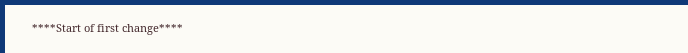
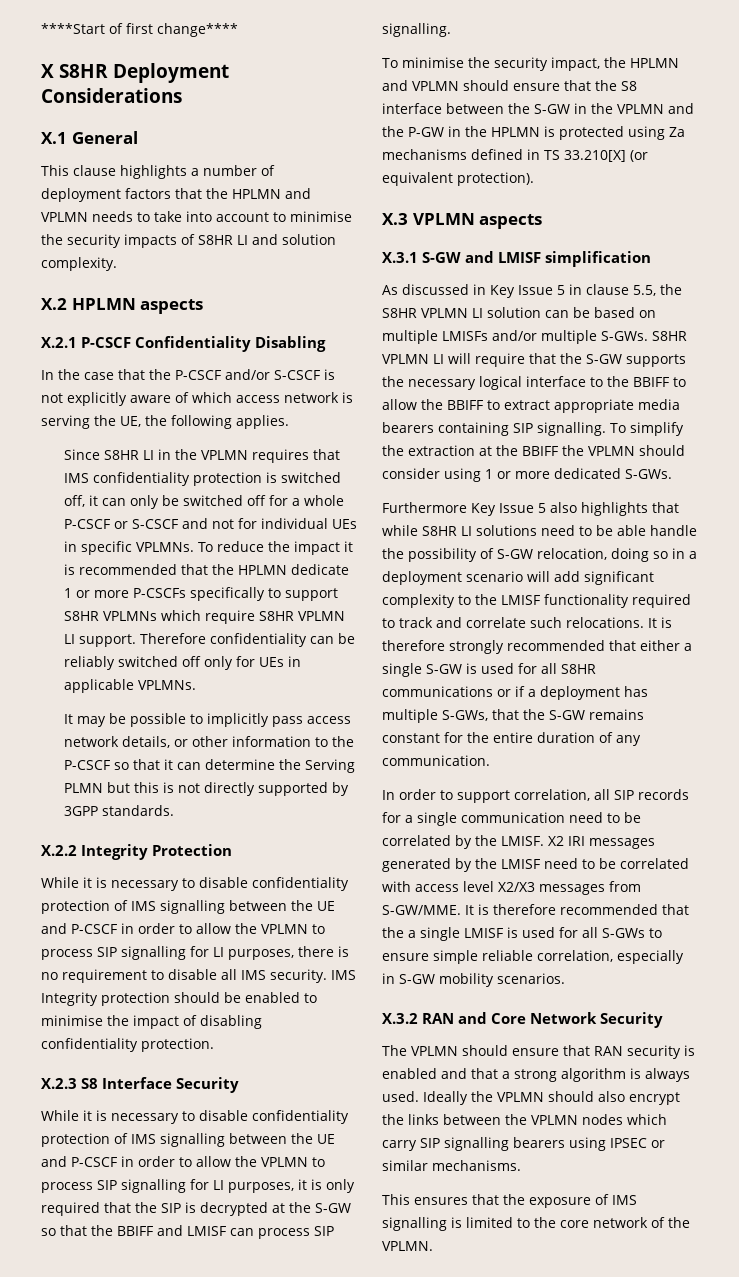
+ X S8HR Deployment Considerations
+ X.1 General
+ This clause highlights a number of deployment factors that the HPLMN and VPLMN needs to take into account to minimise the security impacts of S8HR LI and solution complexity.
+ X.2 HPLMN aspects
+ X.2.1 P-CSCF Confidentiality Disabling
+ In the case that the P-CSCF and/or S-CSCF is not explicitly aware of which access network is serving the UE, the following applies.
+ Since S8HR LI in the VPLMN requires that IMS confidentiality protection is switched off, it can only be switched off for a whole P-CSCF or S-CSCF and not for individual UEs in specific VPLMNs. To reduce the impact it is recommended that the HPLMN dedicate 1 or more P-CSCFs specifically to support S8HR VPLMNs which require S8HR VPLMN LI support. Therefore confidentiality can be reliably switched off only for UEs in applicable VPLMNs.
+ It may be possible to implicitly pass access network details, or other information to the P-CSCF so that it can determine the Serving PLMN but this is not directly supported by 3GPP standards.
+ X.2.2 Integrity Protection
+ While it is necessary to disable confidentiality protection of IMS signalling between the UE and P-CSCF in order to allow the VPLMN to process SIP signalling for LI purposes, there is no requirement to disable all IMS security. IMS Integrity protection should be enabled to minimise the impact of disabling confidentiality protection.
+ X.2.3 S8 Interface Security
+ While it is necessary to disable confidentiality protection of IMS signalling between the UE and P-CSCF in order to allow the VPLMN to process SIP signalling for LI purposes, it is only required that the SIP is decrypted at the S-GW so that the BBIFF and LMISF can process SIP signalling.
+ To minimise the security impact, the HPLMN and VPLMN should ensure that the S8 interface between the S-GW in the VPLMN and the P-GW in the HPLMN is protected using Za mechanisms defined in TS 33.210[X] (or equivalent protection).
+ X.3 VPLMN aspects
+ X.3.1 S-GW and LMISF simplification
+ As discussed in Key Issue 5 in clause 5.5, the S8HR VPLMN LI solution can be based on multiple LMISFs and/or multiple S-GWs. S8HR VPLMN LI will require that the S-GW supports the necessary logical interface to the BBIFF to allow the BBIFF to extract appropriate media bearers containing SIP signalling. To simplify the extraction at the BBIFF the VPLMN should consider using 1 or more dedicated S-GWs.
+ Furthermore Key Issue 5 also highlights that while S8HR LI solutions need to be able handle the possibility of S-GW relocation, doing so in a deployment scenario will add significant complexity to the LMISF functionality required to track and correlate such relocations. It is therefore strongly recommended that either a single S-GW is used for all S8HR communications or if a deployment has multiple S-GWs, that the S-GW remains constant for the entire duration of any communication.
+ In order to support correlation, all SIP records for a single communication need to be correlated by the LMISF. X2 IRI messages generated by the LMISF need to be correlated with access level X2/X3 messages from S-GW/MME. It is therefore recommended that the a single LMISF is used for all S-GWs to ensure simple reliable correlation, especially in S-GW mobility scenarios.
+ X.3.2 RAN and Core Network Security
+ The VPLMN should ensure that RAN security is enabled and that a strong algorithm is always used. Ideally the VPLMN should also encrypt the links between the VPLMN nodes which carry SIP signalling bearers using IPSEC or similar mechanisms.
+ This ensures that the exposure of IMS signalling is limited to the core network of the VPLMN.

